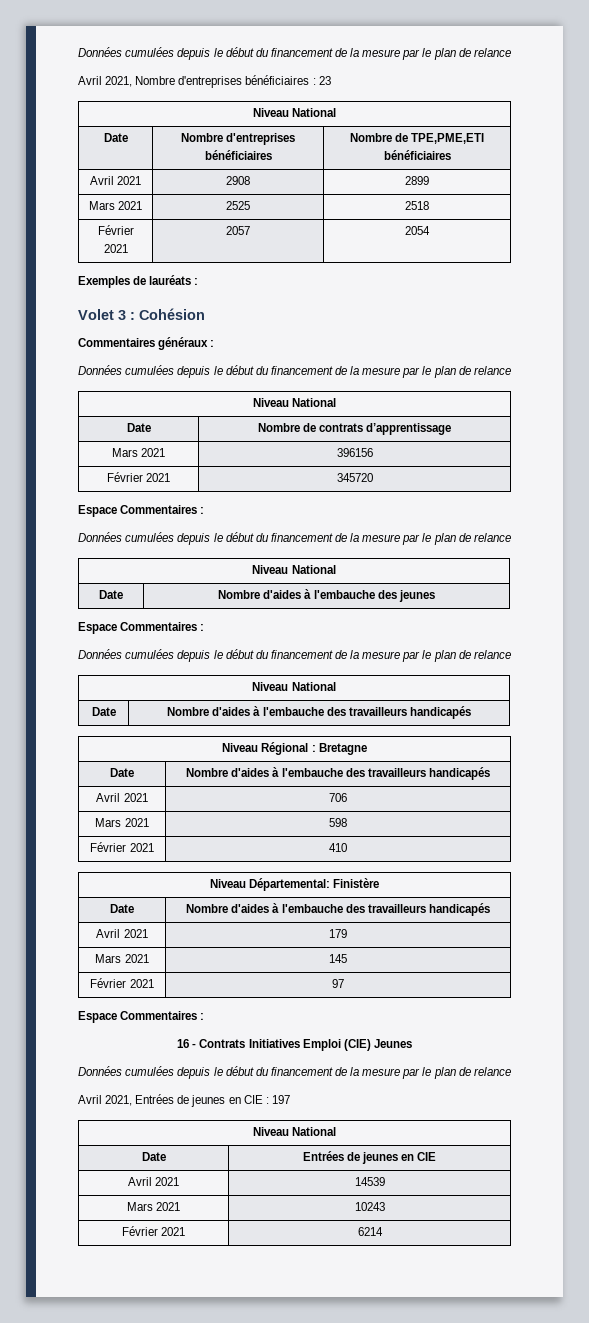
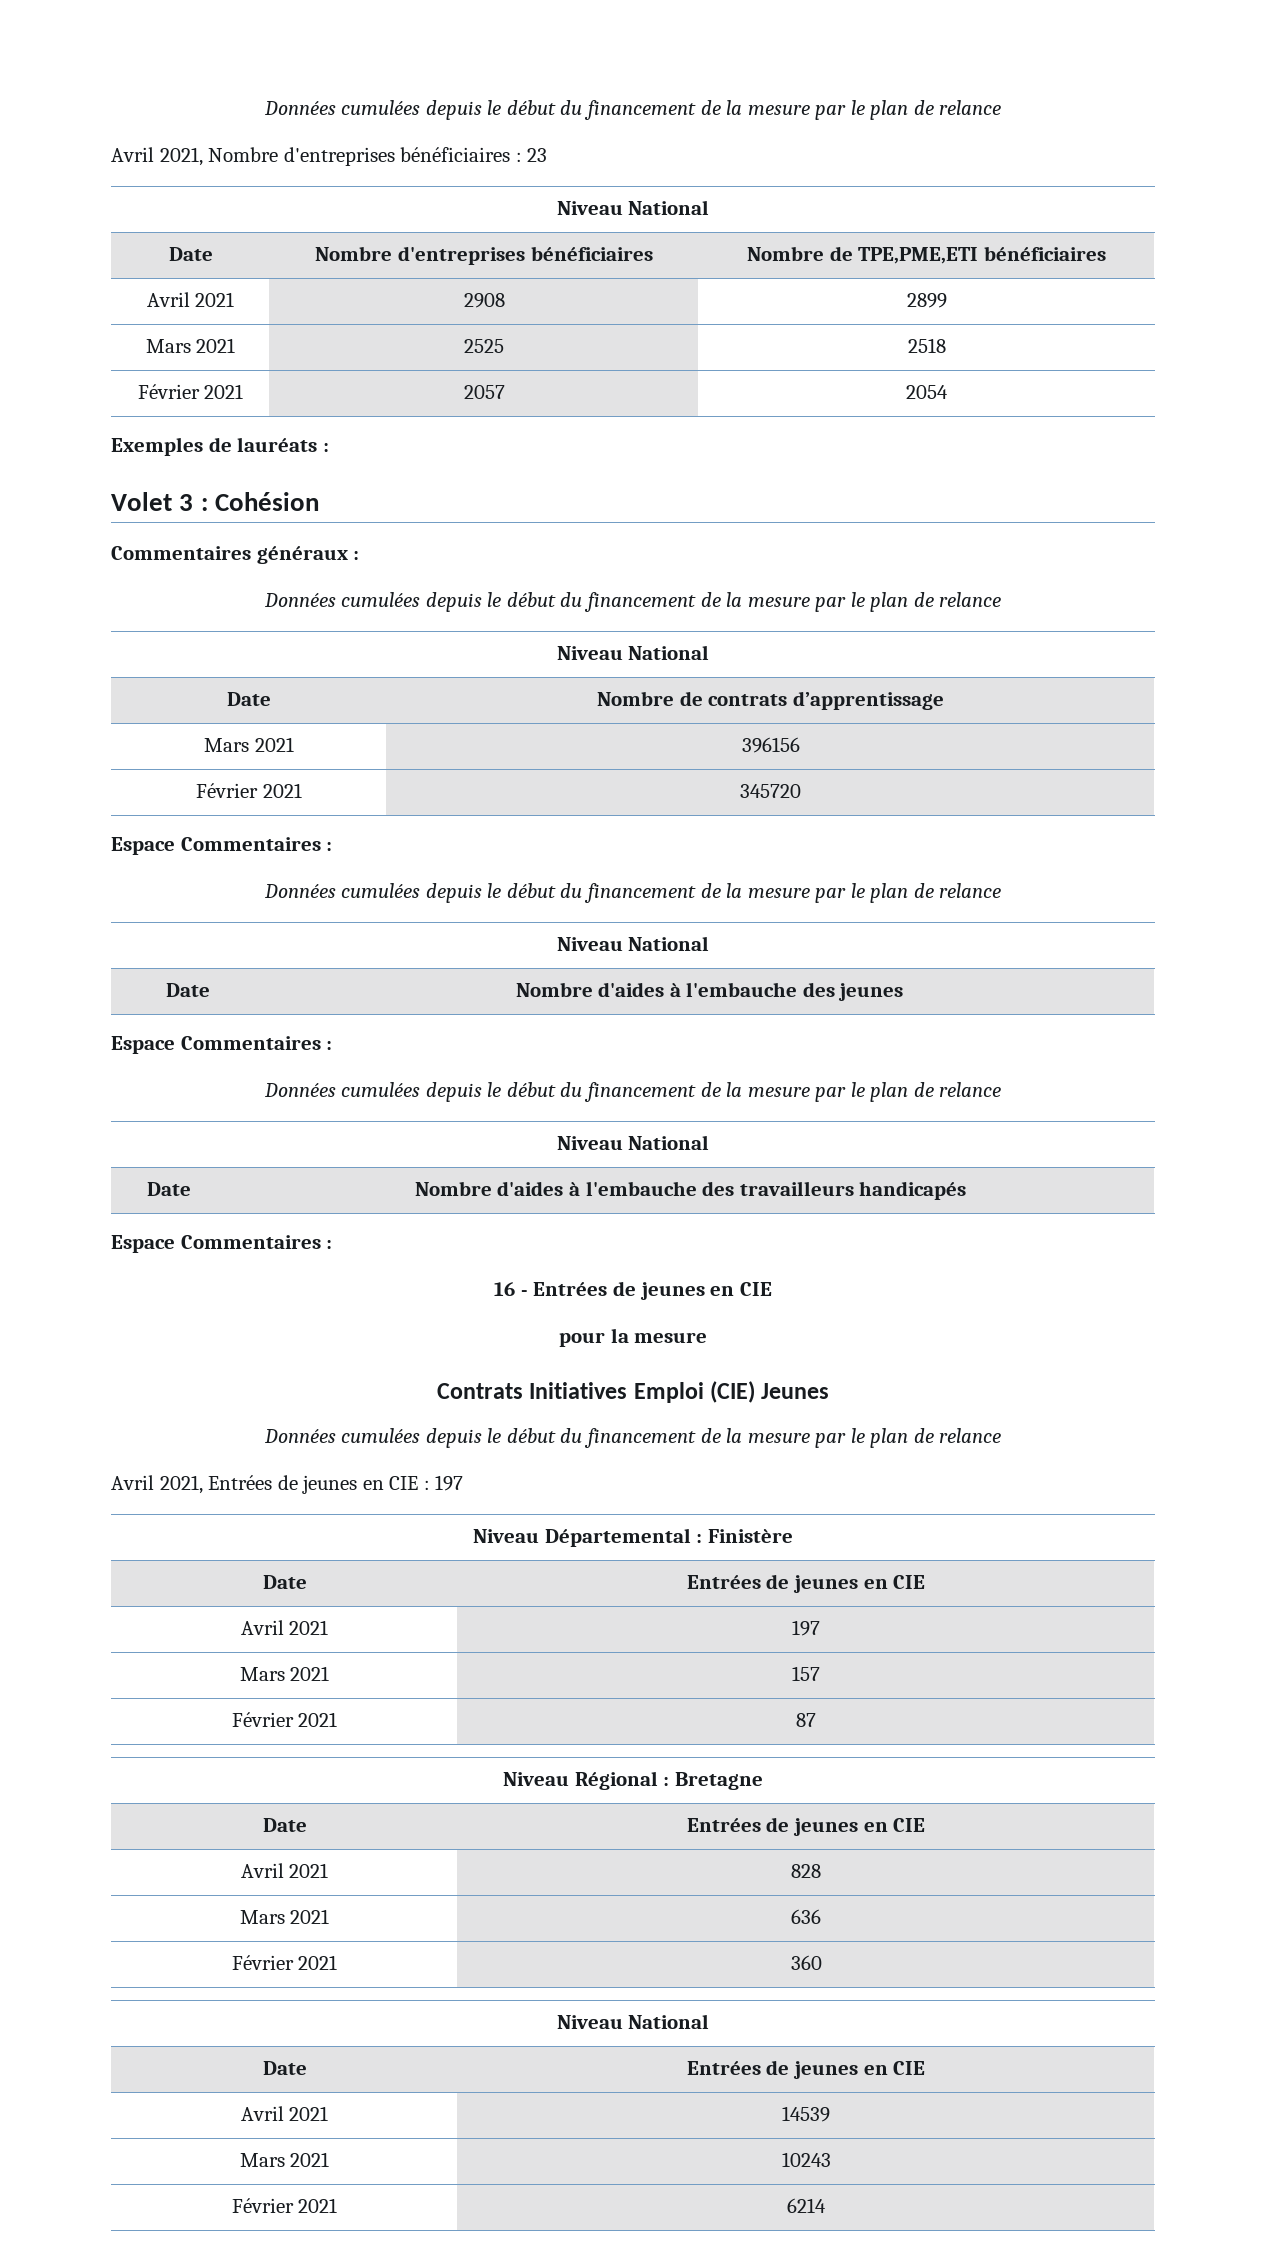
- Niveau Régional : Bretagne
- Date | Nombre d'aides à l'embauche des travailleurs handicapés
- Avril 2021 | 706
- Mars 2021 | 598
- Février 2021 | 410
- Niveau Départemental: Finistère
- Date | Nombre d'aides à l'embauche des travailleurs handicapés
- Avril 2021 | 179
- Mars 2021 | 145
- Février 2021 | 97
- 16 - Contrats Initiatives Emploi (CIE) Jeunes
+ 16 - Entrées de jeunes en CIE
+ pour la mesure
+ Contrats Initiatives Emploi (CIE) Jeunes
+ Niveau Départemental : Finistère
+ Date | Entrées de jeunes en CIE
+ Avril 2021 | 197
+ Mars 2021 | 157
+ Février 2021 | 87
+ Niveau Régional : Bretagne
+ Date | Entrées de jeunes en CIE
+ Avril 2021 | 828
+ Mars 2021 | 636
+ Février 2021 | 360

